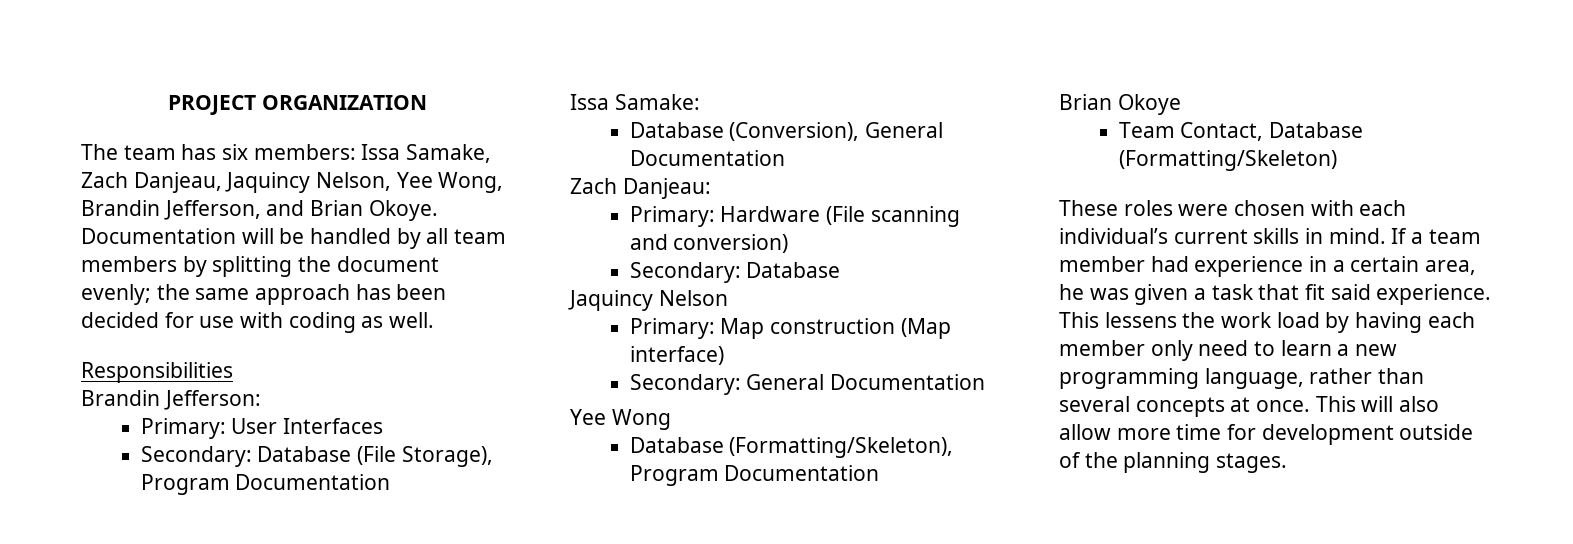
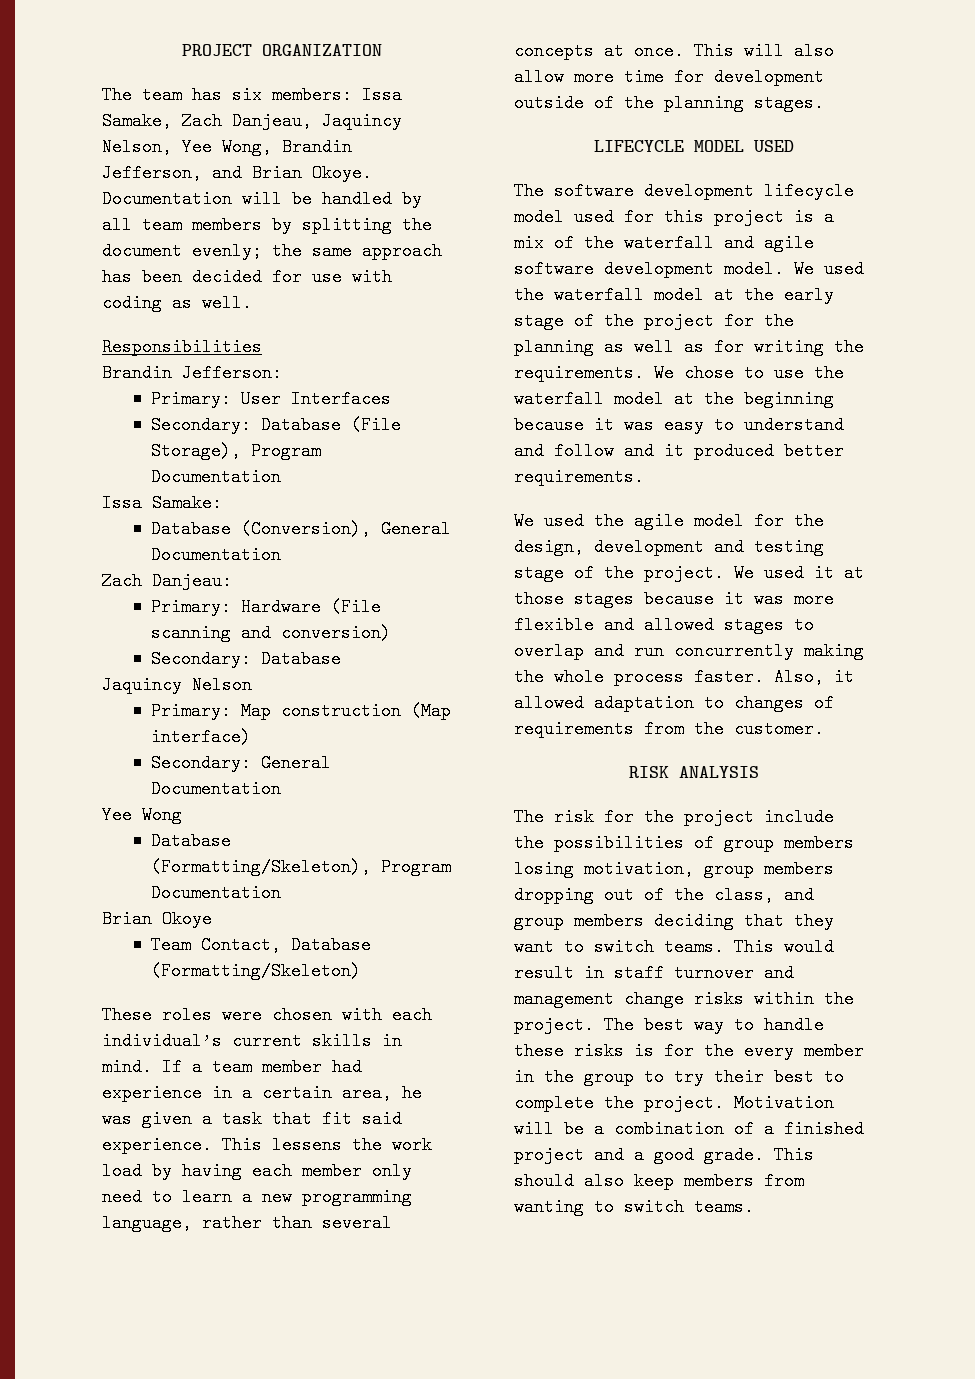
+ LIFECYCLE MODEL USED
+ The software development lifecycle model used for this project is a mix of the waterfall and agile software development model. We used the waterfall model at the early stage of the project for the planning as well as for writing the requirements. We chose to use the waterfall model at the beginning because it was easy to understand and follow and it produced better requirements.
+ We used the agile model for the design, development and testing stage of the project. We used it at those stages because it was more flexible and allowed stages to overlap and run concurrently making the whole process faster. Also, it allowed adaptation to changes of requirements from the customer.
+ RISK ANALYSIS
+ The risk for the project include the possibilities of group members losing motivation, group members dropping out of the class, and group members deciding that they want to switch teams. This would result in staff turnover and management change risks within the project. The best way to handle these risks is for the every member in the group to try their best to complete the project. Motivation will be a combination of a finished project and a good grade. This should also keep members from wanting to switch teams.

